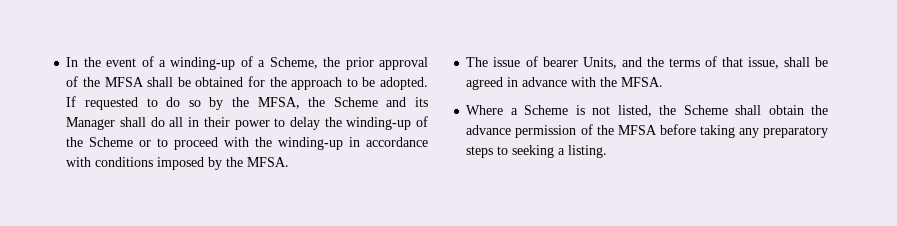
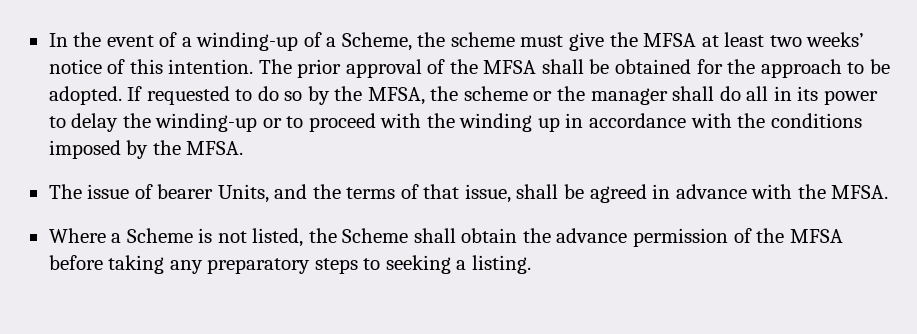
- In the event of a winding-up of a Scheme, the prior approval of the MFSA shall be obtained for the approach to be adopted.
+ In the event of a winding-up of a Scheme, the scheme must give the MFSA at least two weeks’ notice of this intention. The prior approval of the MFSA shall be obtained for the approach to be adopted.
- If requested to do so by the MFSA, the Scheme and its Manager shall do all in their power to delay the winding-up of the Scheme or to proceed with the winding-up in accordance with conditions imposed by the MFSA.
+ If requested to do so by the MFSA, the scheme or the manager shall do all in its power to delay the winding-up or to proceed with the winding up in accordance with the conditions imposed by the MFSA.

